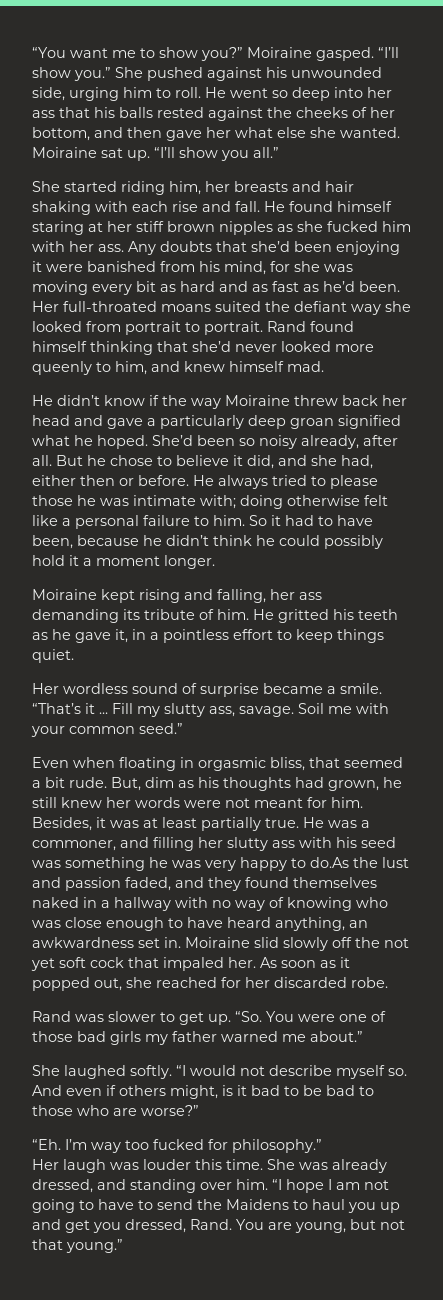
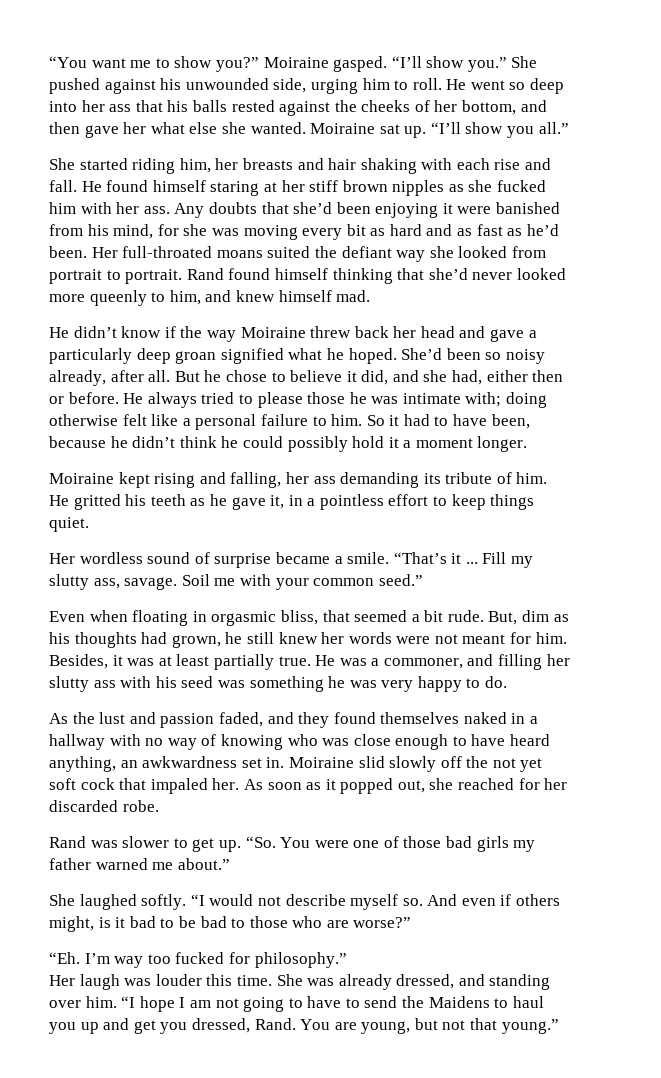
- He was a commoner, and filling her slutty ass with his seed was something he was very happy to do.As the lust and passion faded, and they found themselves naked in a hallway with no way of knowing who was close enough to have heard anything, an awkwardness set in.
+ He was a commoner, and filling her slutty ass with his seed was something he was very happy to do.
+ As the lust and passion faded, and they found themselves naked in a hallway with no way of knowing who was close enough to have heard anything, an awkwardness set in.

